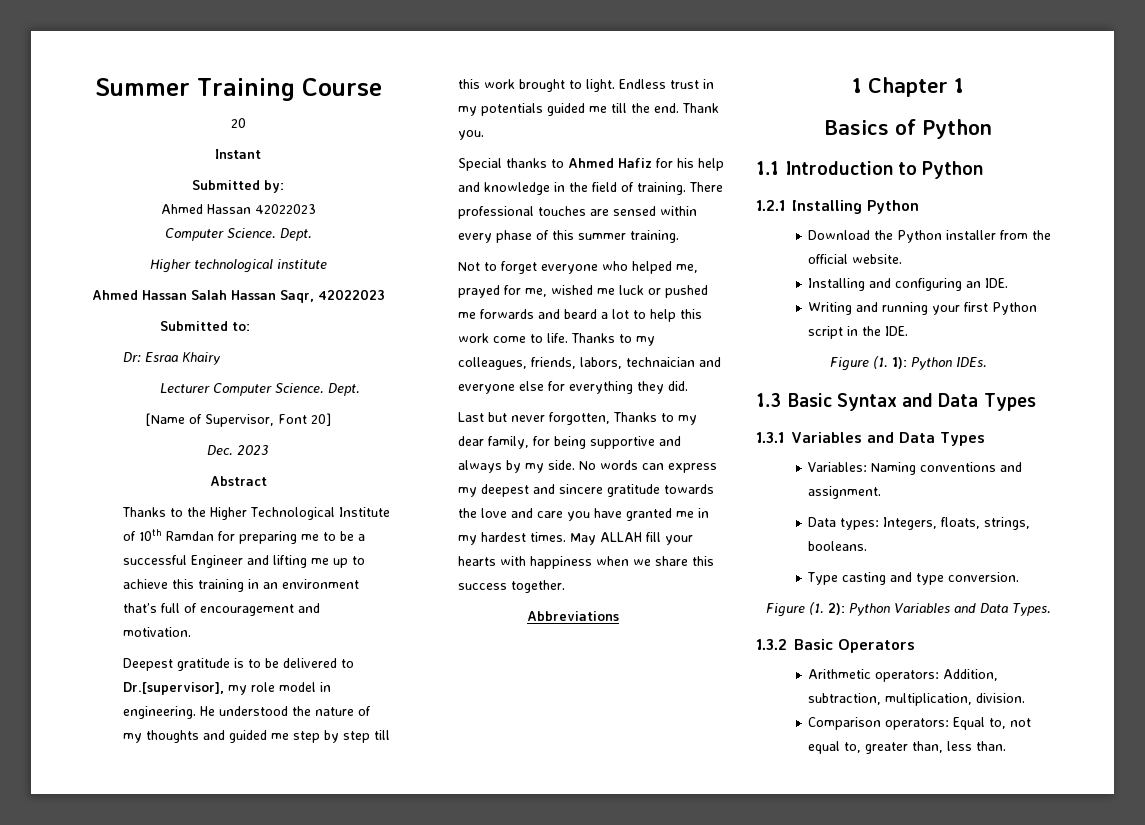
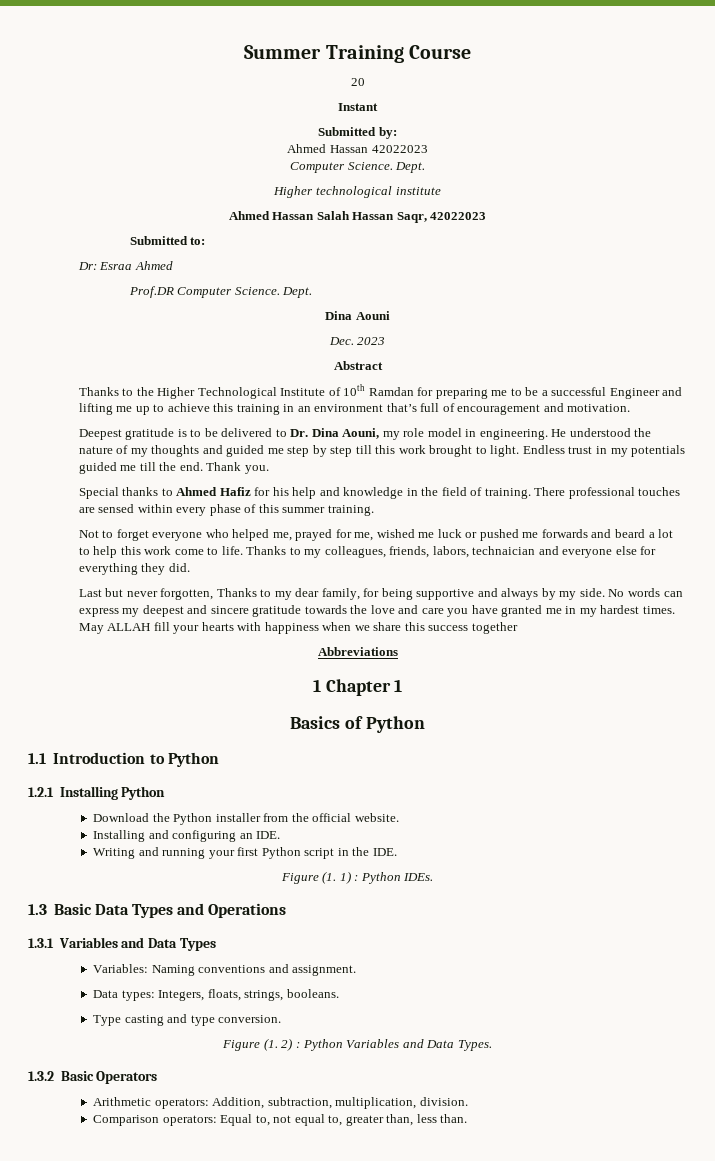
- Dr: Esraa Khairy
- Lecturer Computer Science. Dept.
- [Name of Supervisor, Font 20]
+ Dr: Esraa Ahmed
+ Prof.DR Computer Science. Dept.
+ Dina Aouni
- Deepest gratitude is to be delivered to Dr.[supervisor], my role model in engineering.
+ Deepest gratitude is to be delivered to Dr. Dina Aouni, my role model in engineering.
- May ALLAH fill your hearts with happiness when we share this success together.
+ May ALLAH fill your hearts with happiness when we share this success together
- Figure (1. 1): Python IDEs.
+ Figure (1. 1) : Python IDEs.
- 1.3 Basic Syntax and Data Types
+ 1.3 Basic Data Types and Operations
- Figure (1. 2): Python Variables and Data Types.
+ Figure (1. 2) : Python Variables and Data Types.

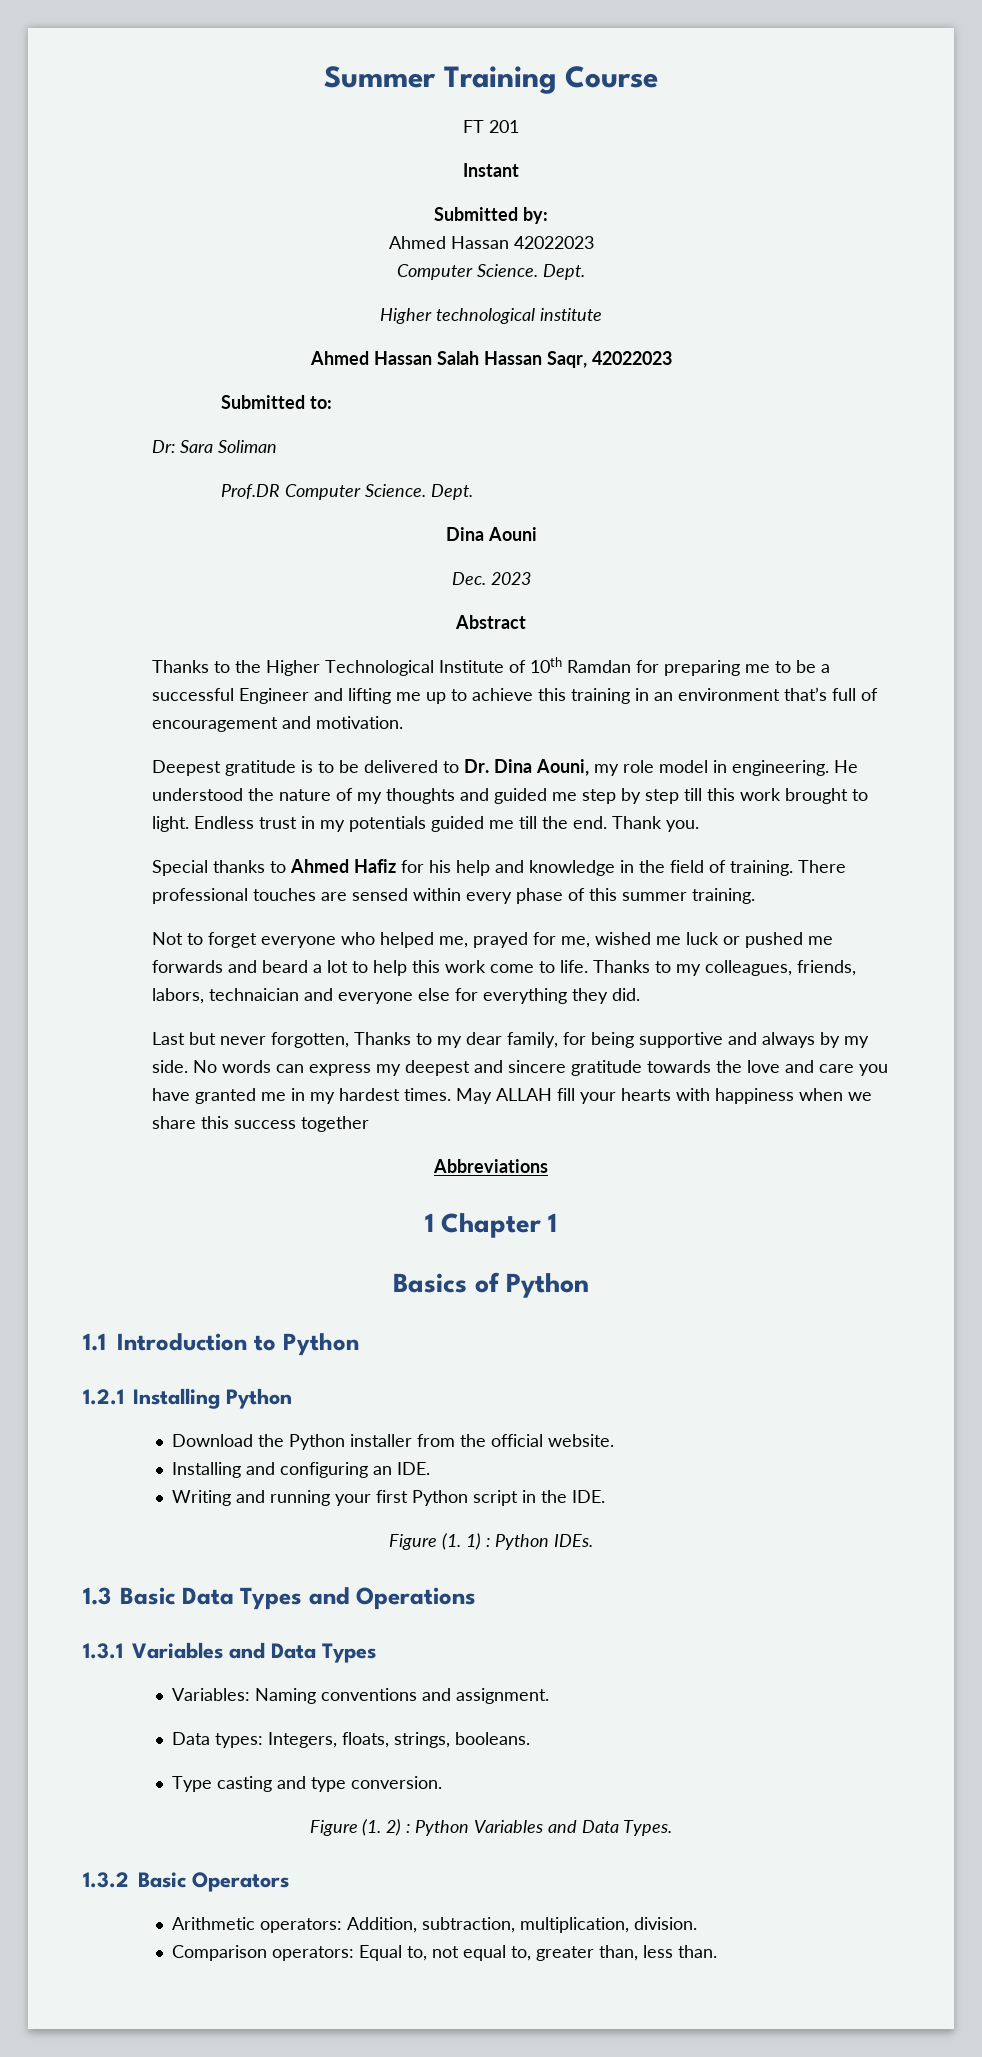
- 20
+ FT 201
- Dr: Esraa Ahmed
+ Dr: Sara Soliman

